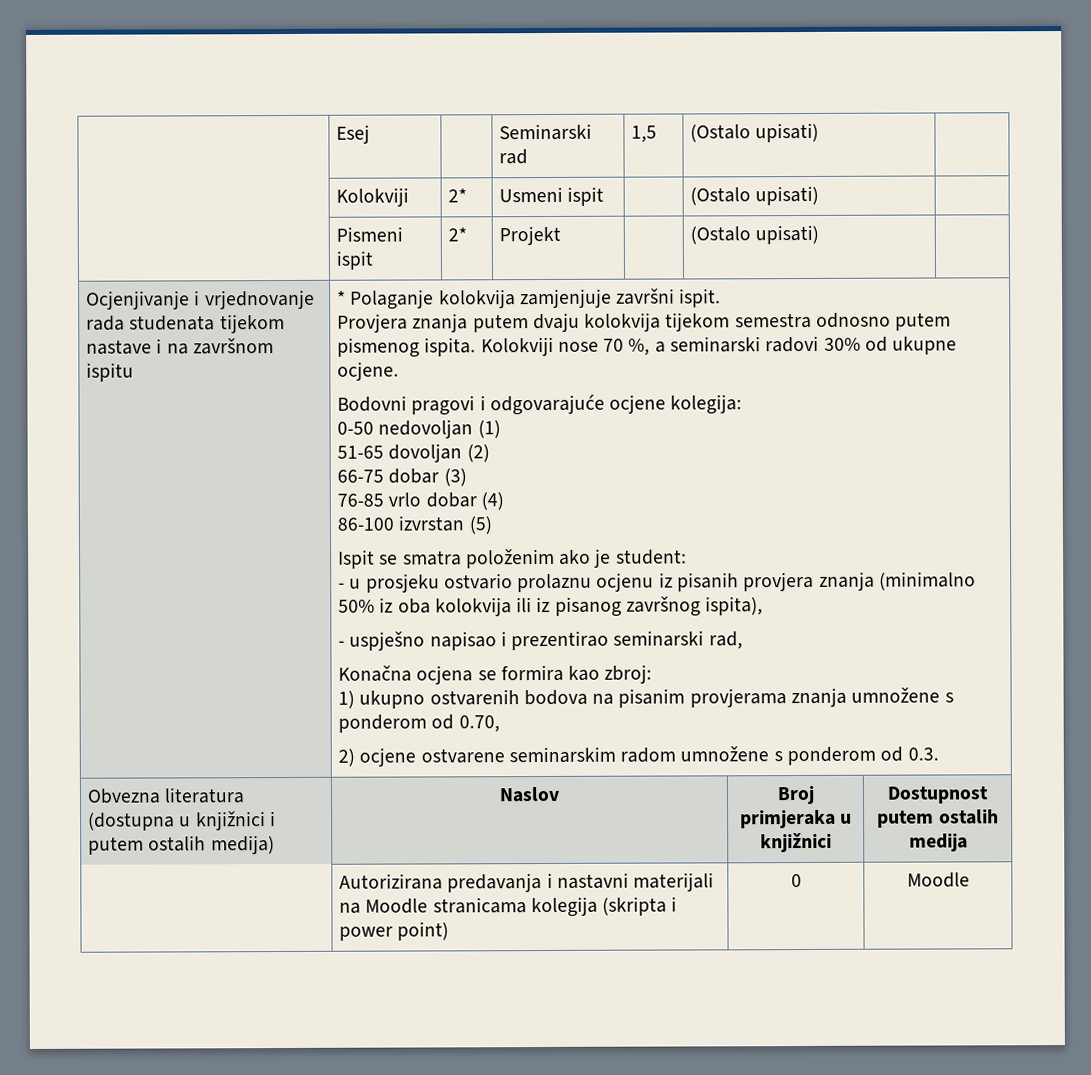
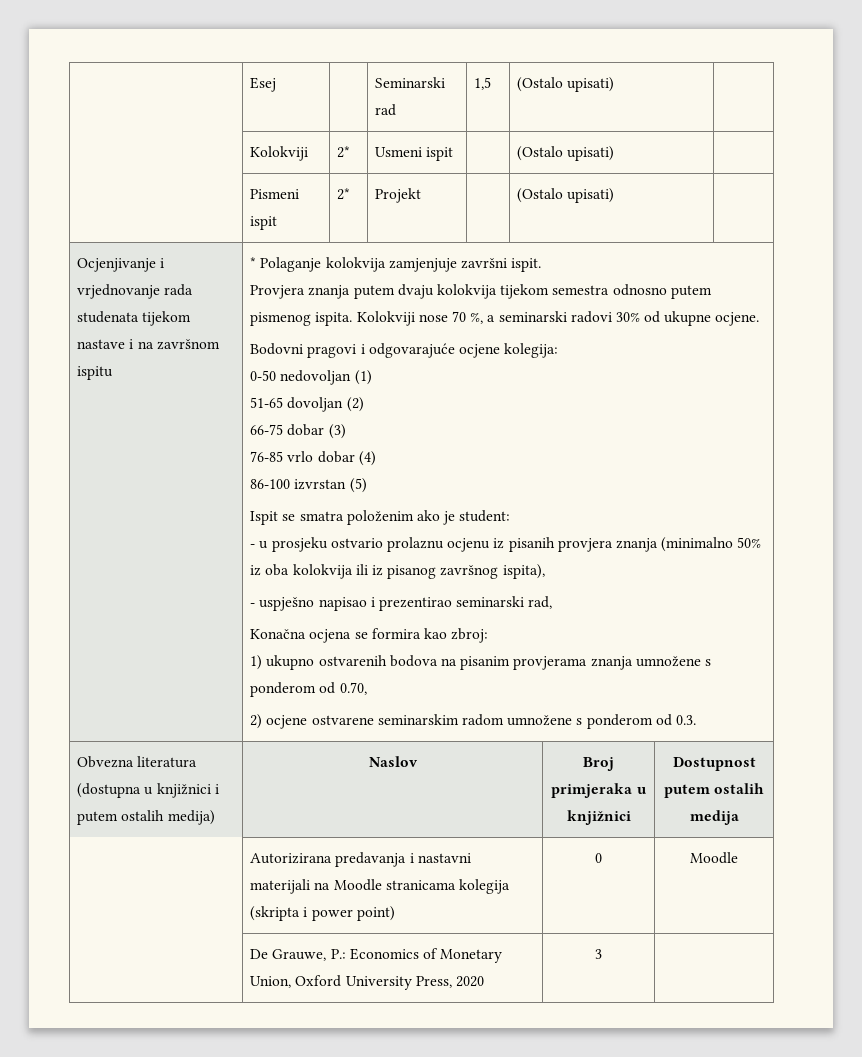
+ | De Grauwe, P.: Economics of Monetary Union, Oxford University Press, 2020 | 3 |

